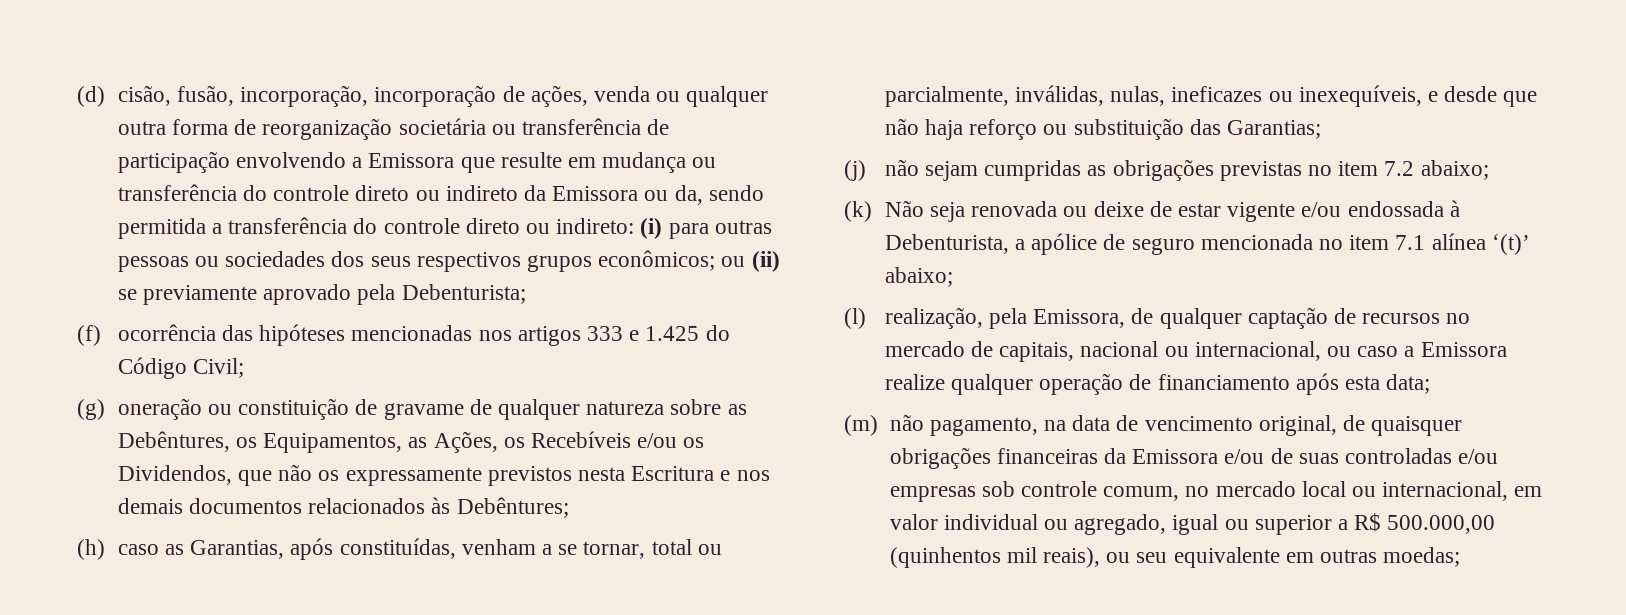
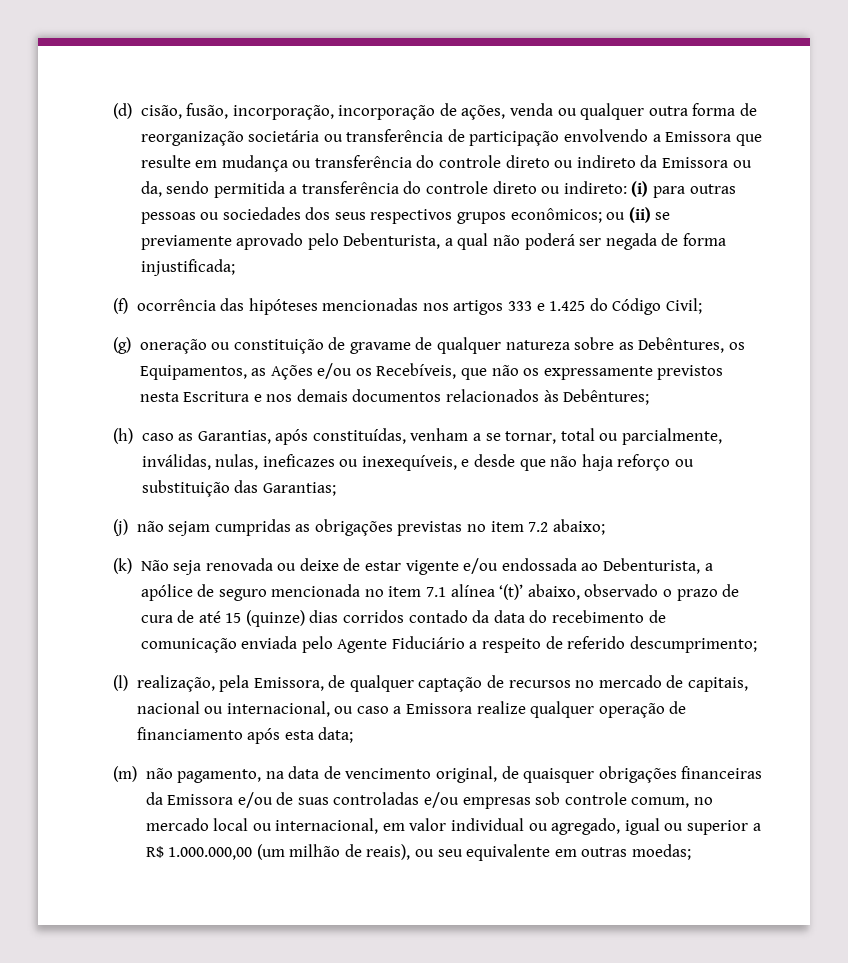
- ou (ii) se previamente aprovado pela Debenturista;
+ ou (ii) se previamente aprovado pelo Debenturista, a qual não poderá ser negada de forma injustificada;
- (g) oneração ou constituição de gravame de qualquer natureza sobre as Debêntures, os Equipamentos, as Ações, os Recebíveis e/ou os Dividendos, que não os expressamente previstos nesta Escritura e nos demais documentos relacionados às Debêntures;
+ (g) oneração ou constituição de gravame de qualquer natureza sobre as Debêntures, os Equipamentos, as Ações e/ou os Recebíveis, que não os expressamente previstos nesta Escritura e nos demais documentos relacionados às Debêntures;
- (k) Não seja renovada ou deixe de estar vigente e/ou endossada à Debenturista, a apólice de seguro mencionada no item 7.1 alínea ‘(t)’ abaixo;
+ (k) Não seja renovada ou deixe de estar vigente e/ou endossada ao Debenturista, a apólice de seguro mencionada no item 7.1 alínea ‘(t)’ abaixo, observado o prazo de cura de até 15 (quinze) dias corridos contado da data do recebimento de comunicação enviada pelo Agente Fiduciário a respeito de referido descumprimento;
- (m) não pagamento, na data de vencimento original, de quaisquer obrigações financeiras da Emissora e/ou de suas controladas e/ou empresas sob controle comum, no mercado local ou internacional, em valor individual ou agregado, igual ou superior a R$ 500.000,00 (quinhentos mil reais), ou seu equivalente em outras moedas;
+ (m) não pagamento, na data de vencimento original, de quaisquer obrigações financeiras da Emissora e/ou de suas controladas e/ou empresas sob controle comum, no mercado local ou internacional, em valor individual ou agregado, igual ou superior a R$ 1.000.000,00 (um milhão de reais), ou seu equivalente em outras moedas;

